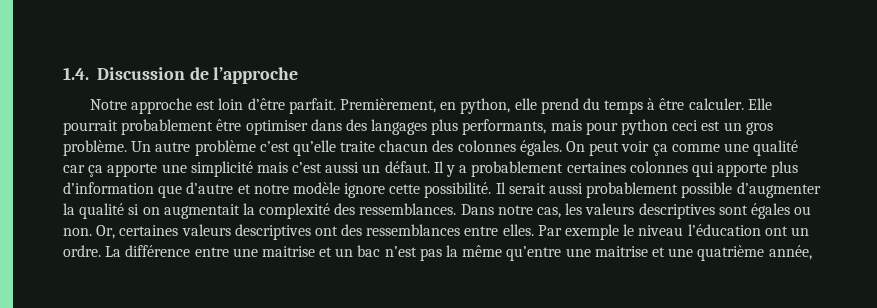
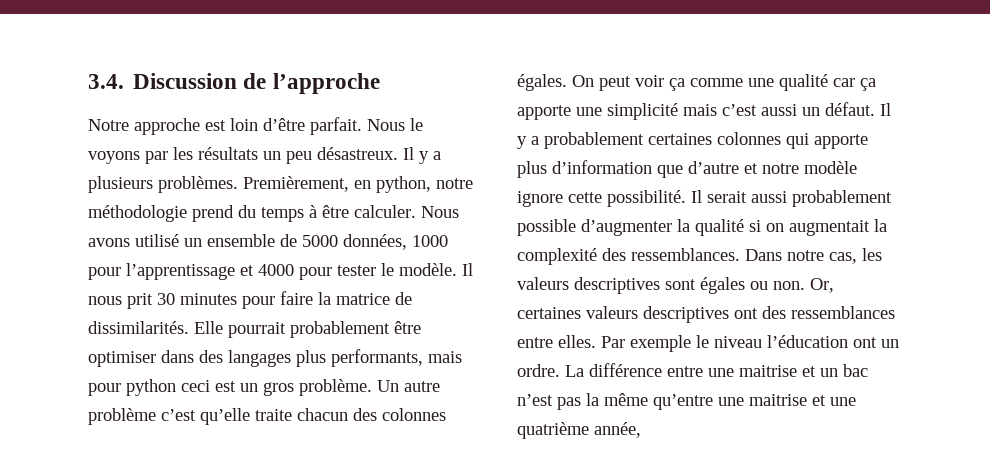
- 1.4. Discussion de l’approche
+ 3.4. Discussion de l’approche
+ Nous le voyons par les résultats un peu désastreux. Il y a plusieurs problèmes.
- Premièrement, en python, elle prend du temps à être calculer.
+ Premièrement, en python, notre méthodologie prend du temps à être calculer.
+ Nous avons utilisé un ensemble de 5000 données, 1000 pour l’apprentissage et 4000 pour tester le modèle. Il nous prit 30 minutes pour faire la matrice de dissimilarités.

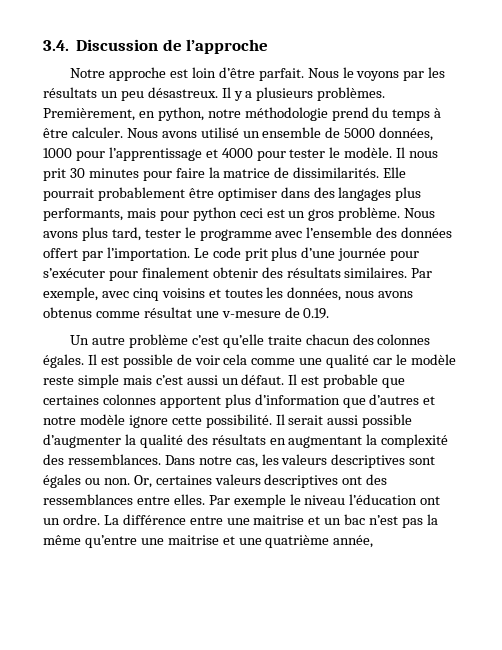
- Elle pourrait probablement être optimiser dans des langages plus performants, mais pour python ceci est un gros problème. Un autre problème c’est qu’elle traite chacun des colonnes égales.
+ Elle pourrait probablement être optimiser dans des langages plus performants, mais pour python ceci est un gros problème. Nous avons plus tard, tester le programme avec l’ensemble des données offert par l’importation. Le code prit plus d’une journée pour s’exécuter pour finalement obtenir des résultats similaires. Par exemple, avec cinq voisins et toutes les données, nous avons obtenus comme résultat une v-mesure de 0.19.
+ Un autre problème c’est qu’elle traite chacun des colonnes égales.
- On peut voir ça comme une qualité car ça apporte une simplicité mais c’est aussi un défaut.
+ Il est possible de voir cela comme une qualité car le modèle reste simple mais c’est aussi un défaut.
- Il y a probablement certaines colonnes qui apporte plus d’information que d’autre et notre modèle ignore cette possibilité.
+ Il est probable que certaines colonnes apportent plus d’information que d’autres et notre modèle ignore cette possibilité.
- Il serait aussi probablement possible d’augmenter la qualité si on augmentait la complexité des ressemblances.
+ Il serait aussi possible d’augmenter la qualité des résultats en augmentant la complexité des ressemblances.

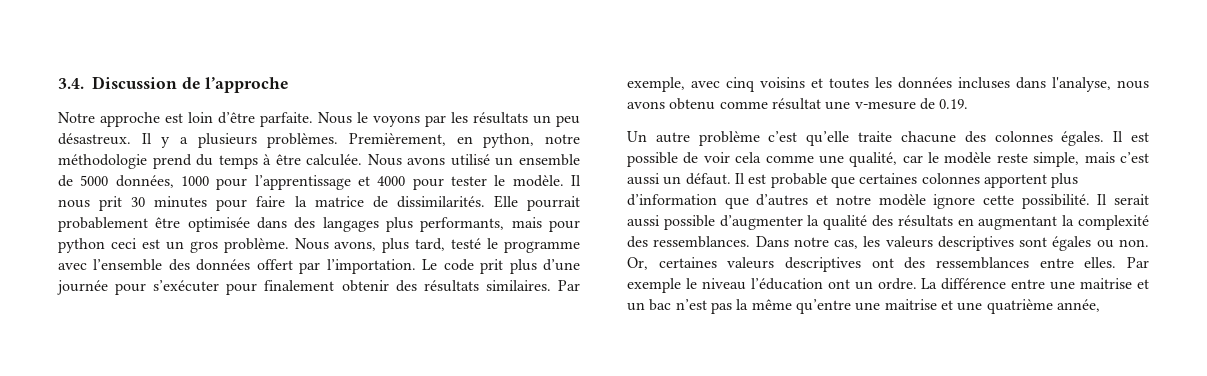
- Notre approche est loin d’être parfait.
+ Notre approche est loin d’être parfaite.
- Premièrement, en python, notre méthodologie prend du temps à être calculer.
+ Premièrement, en python, notre méthodologie prend du temps à être calculée.
- Elle pourrait probablement être optimiser dans des langages plus performants, mais pour python ceci est un gros problème.
+ Elle pourrait probablement être optimisée dans des langages plus performants, mais pour python ceci est un gros problème.
- Nous avons plus tard, tester le programme avec l’ensemble des données offert par l’importation.
+ Nous avons, plus tard, testé le programme avec l’ensemble des données offert par l’importation.
- Par exemple, avec cinq voisins et toutes les données, nous avons obtenus comme résultat une v-mesure de 0.19.
+ Par exemple, avec cinq voisins et toutes les données incluses dans l'analyse, nous avons obtenu comme résultat une v-mesure de 0.19.
- Un autre problème c’est qu’elle traite chacun des colonnes égales.
+ Un autre problème c’est qu’elle traite chacune des colonnes égales.
- Il est possible de voir cela comme une qualité car le modèle reste simple mais c’est aussi un défaut.
+ Il est possible de voir cela comme une qualité, car le modèle reste simple, mais c’est aussi un défaut.

